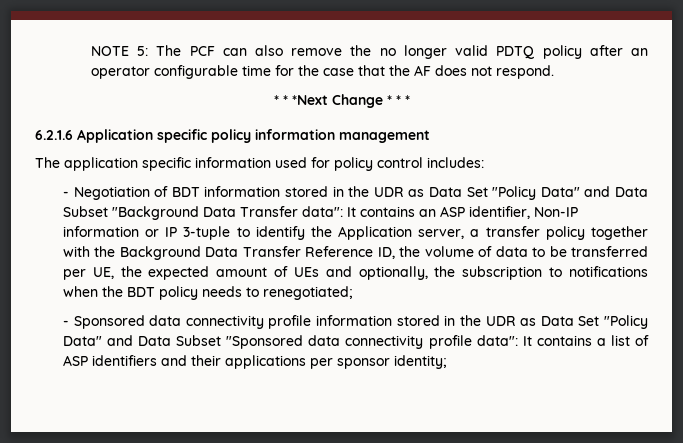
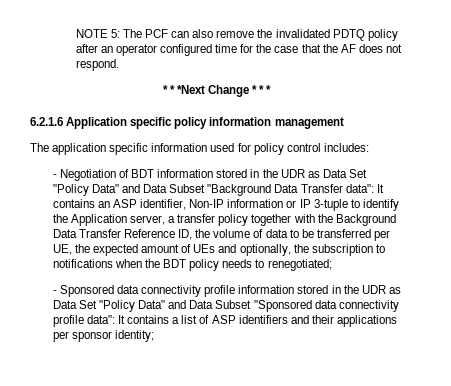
- NOTE 5: The PCF can also remove the no longer valid PDTQ policy after an operator configurable time for the case that the AF does not respond.
+ NOTE 5: The PCF can also remove the invalidated PDTQ policy after an operator configured time for the case that the AF does not respond.

